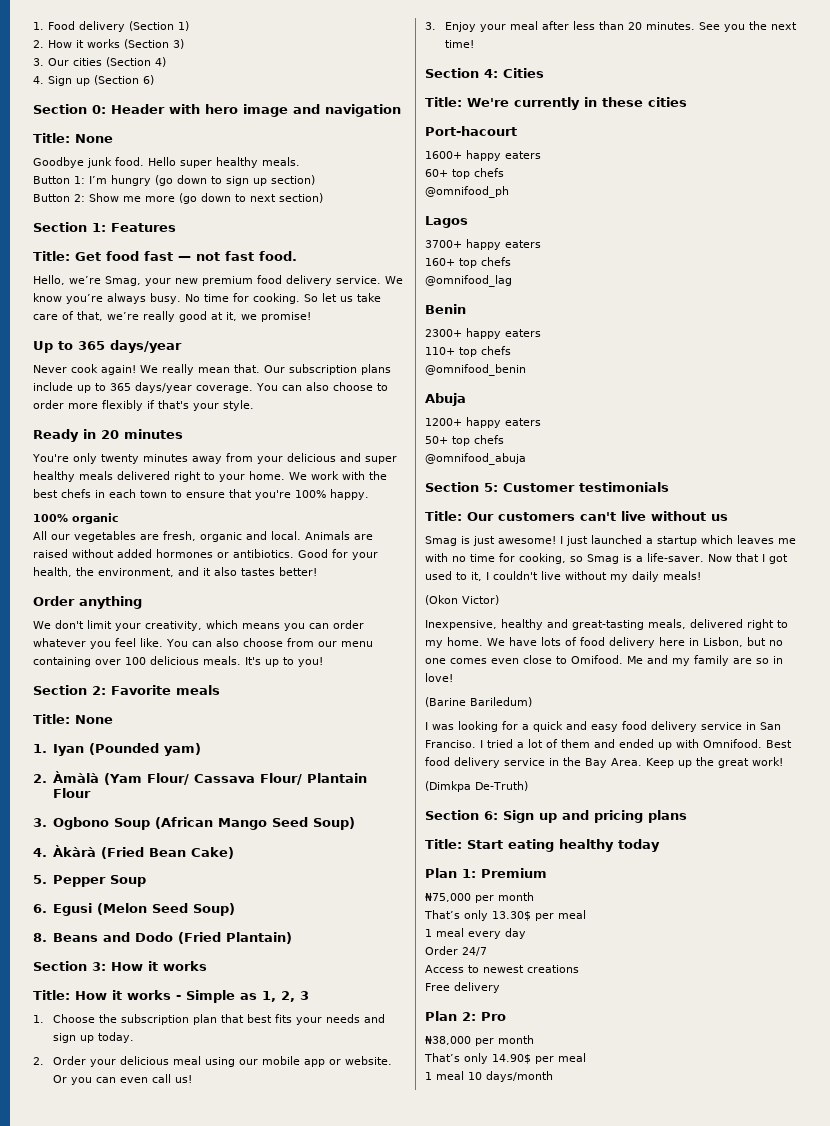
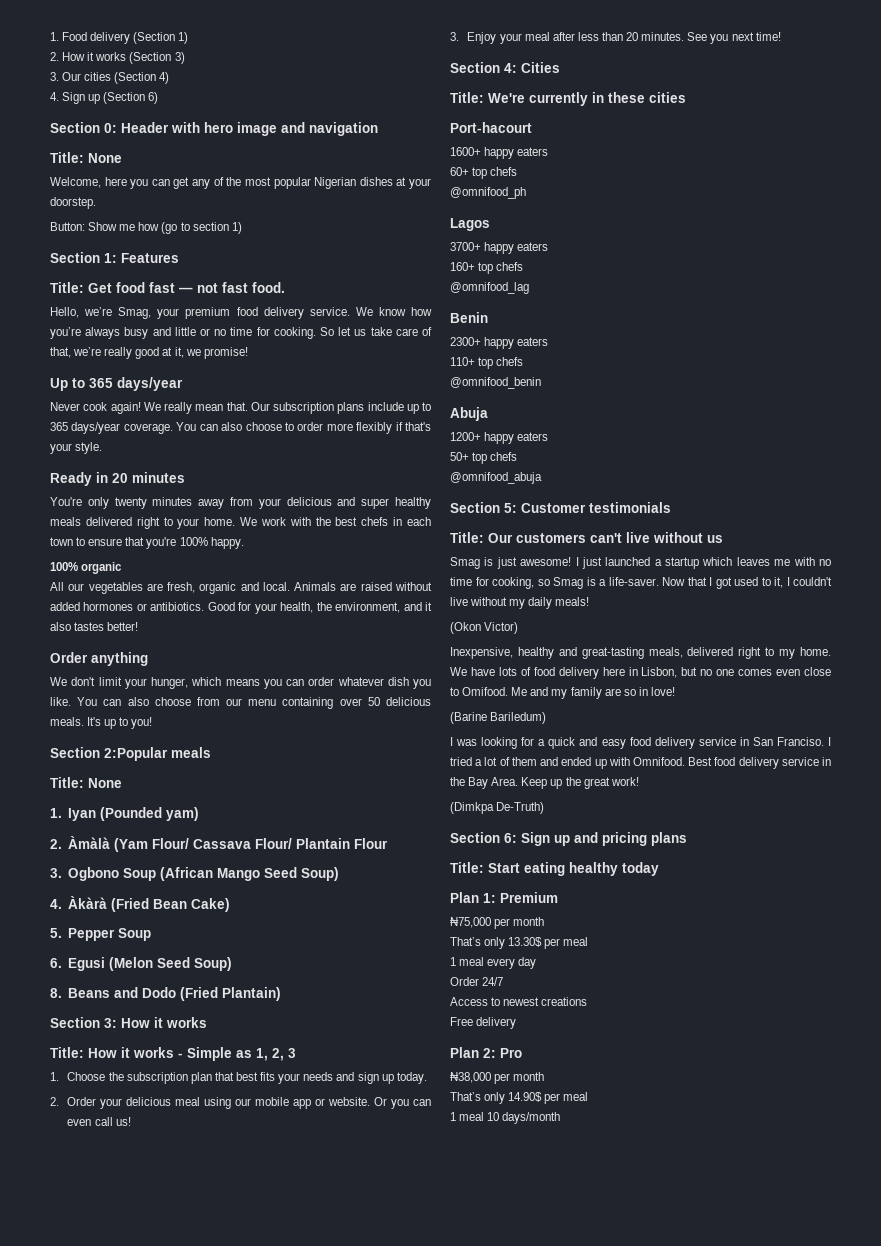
- Goodbye junk food. Hello super healthy meals.
- Button 1: I’m hungry (go down to sign up section)
- Button 2: Show me more (go down to next section)
+ Welcome, here you can get any of the most popular Nigerian dishes at your doorstep.
+ Button: Show me how (go to section 1)
- Hello, we’re Smag, your new premium food delivery service.
+ Hello, we’re Smag, your premium food delivery service.
- We know you’re always busy. No time for cooking.
+ We know how you’re always busy and little or no time for cooking.
- We don't limit your creativity, which means you can order whatever you feel like.
+ We don't limit your hunger, which means you can order whatever dish you like.
- You can also choose from our menu containing over 100 delicious meals.
+ You can also choose from our menu containing over 50 delicious meals.
- Section 2: Favorite meals
+ Section 2:Popular meals
- See you the next time!
+ See you next time!

